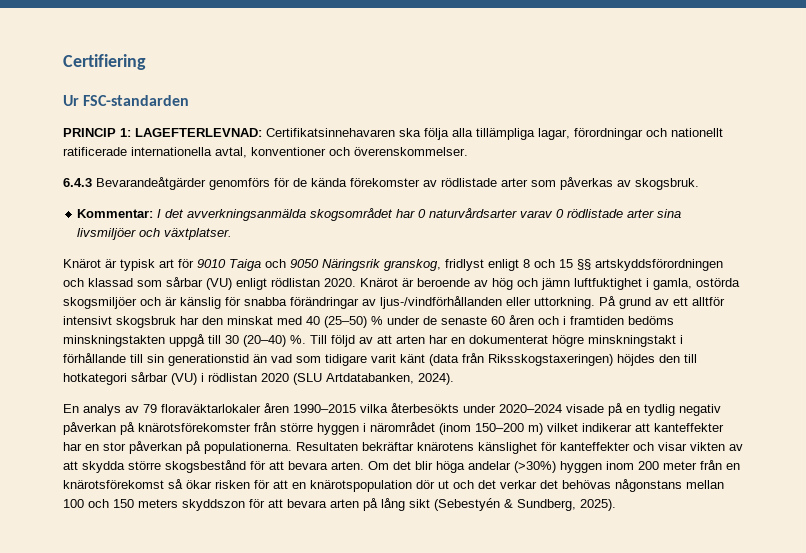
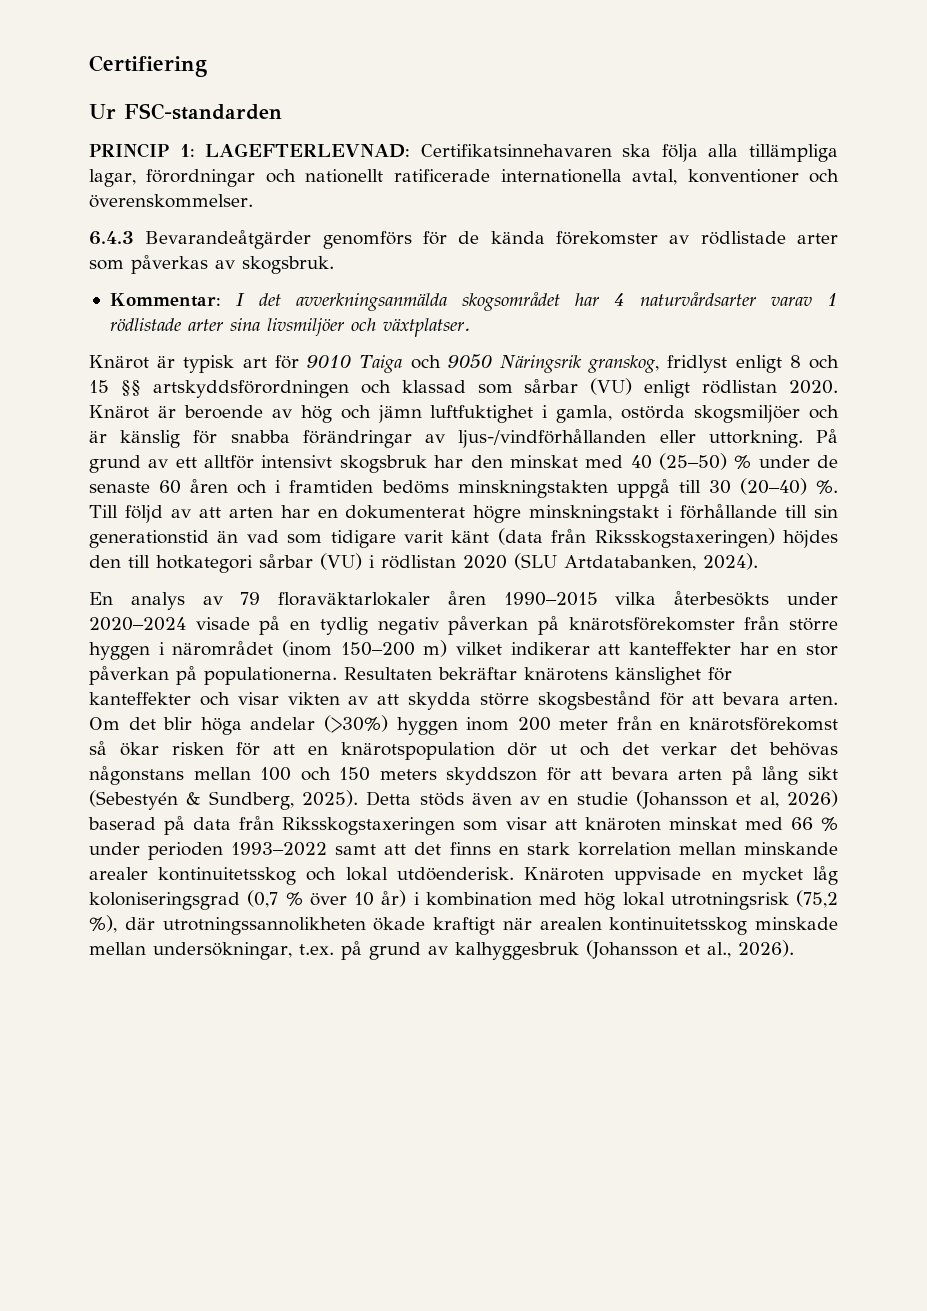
- Kommentar: I det avverkningsanmälda skogsområdet har 0 naturvårdsarter varav 0 rödlistade arter sina livsmiljöer och växtplatser.
+ Kommentar: I det avverkningsanmälda skogsområdet har 4 naturvårdsarter varav 1 rödlistade arter sina livsmiljöer och växtplatser.
+ Detta stöds även av en studie (Johansson et al, 2026) baserad på data från Riksskogstaxeringen som visar att knäroten minskat med 66 % under perioden 1993–2022 samt att det finns en stark korrelation mellan minskande arealer kontinuitetsskog och lokal utdöenderisk. Knäroten uppvisade en mycket låg koloniseringsgrad (0,7 % över 10 år) i kombination med hög lokal utrotningsrisk (75,2 %), där utrotningssannolikheten ökade kraftigt när arealen kontinuitetsskog minskade mellan undersökningar, t.ex. på grund av kalhyggesbruk (Johansson et al., 2026).

